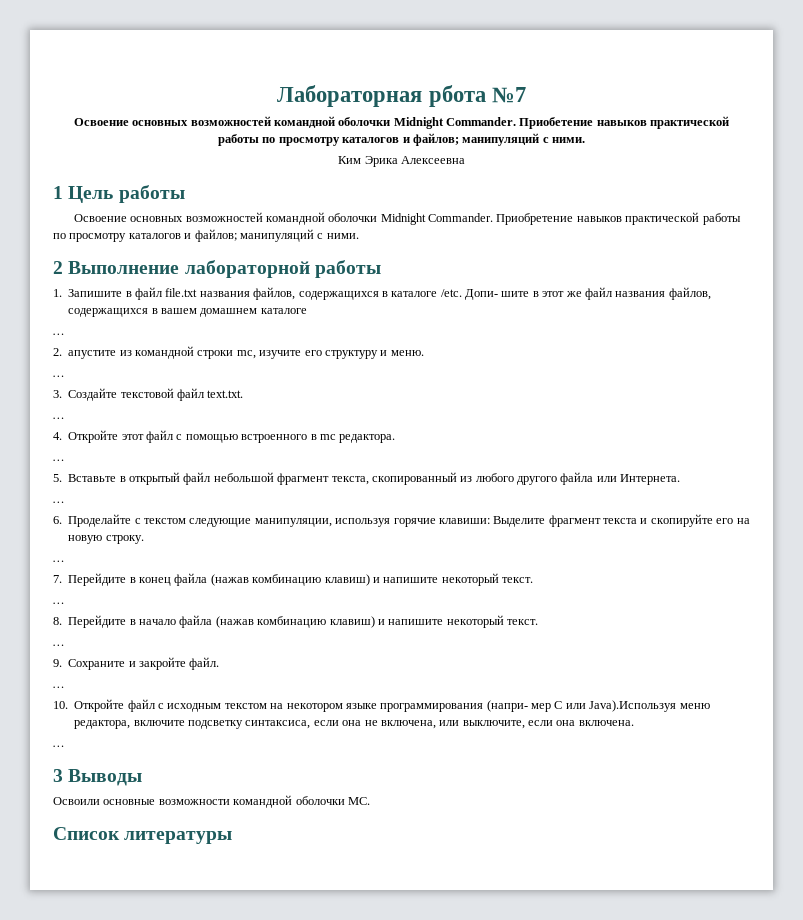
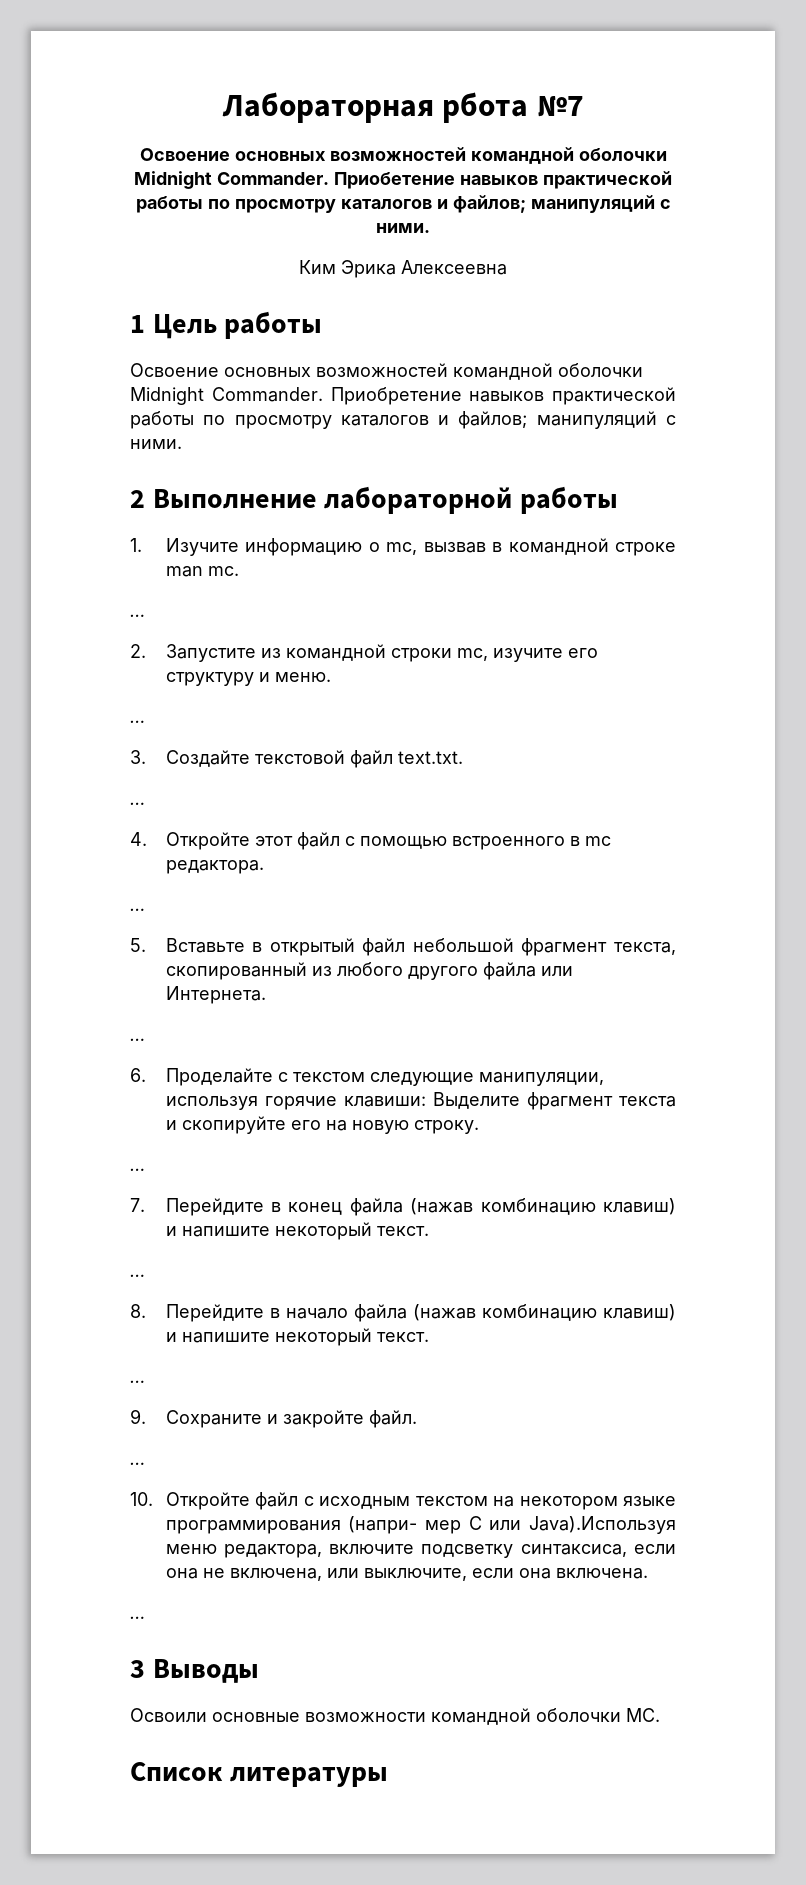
- 1. Запишите в файл file.txt названия файлов, содержащихся в каталоге /etc. Допи- шите в этот же файл названия файлов, содержащихся в вашем домашнем каталоге
+ 1. Изучите информацию о mc, вызвав в командной строке man mc.
- 2. апустите из командной строки mc, изучите его структуру и меню.
+ 2. Запустите из командной строки mc, изучите его структуру и меню.

